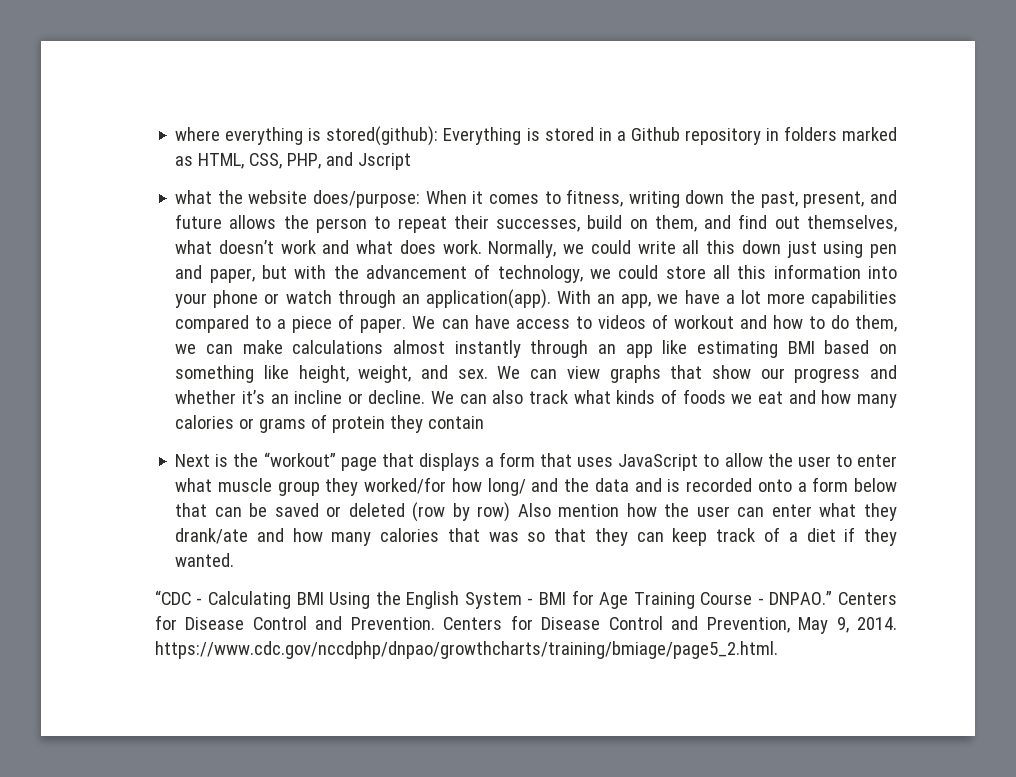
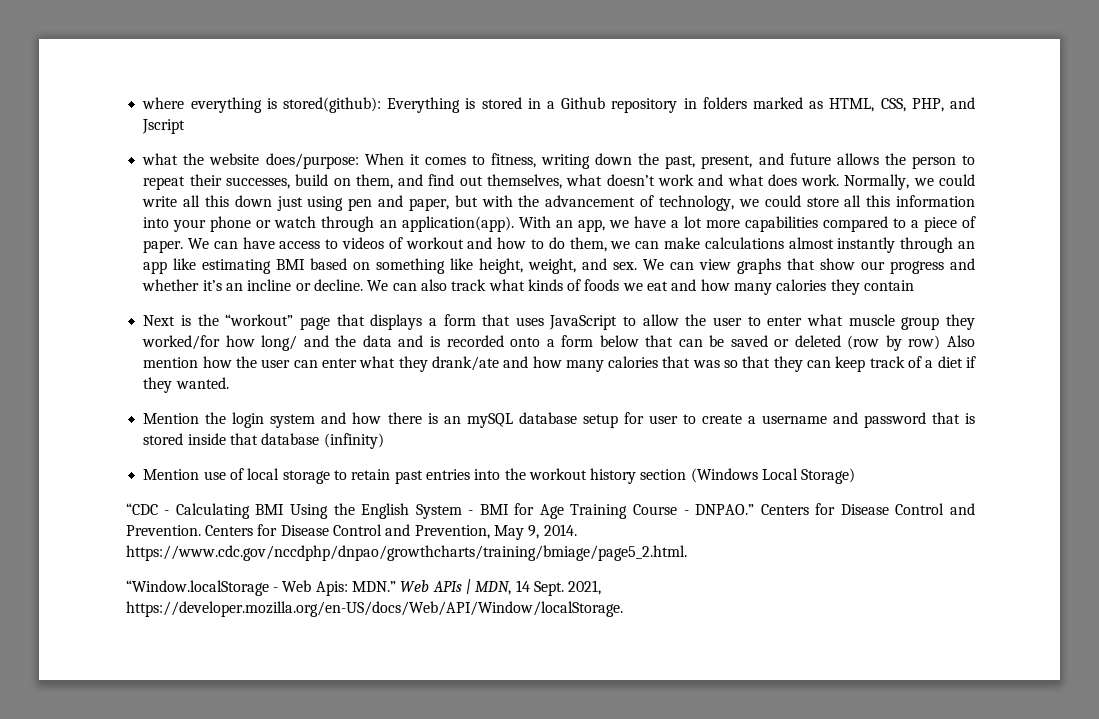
- We can also track what kinds of foods we eat and how many calories or grams of protein they contain
+ We can also track what kinds of foods we eat and how many calories they contain
+ Mention the login system and how there is an mySQL database setup for user to create a username and password that is stored inside that database (infinity)
+ Mention use of local storage to retain past entries into the workout history section (Windows Local Storage)
+ “Window.localStorage - Web Apis: MDN.” Web APIs | MDN, 14 Sept. 2021, https://developer.mozilla.org/en-US/docs/Web/API/Window/localStorage.

